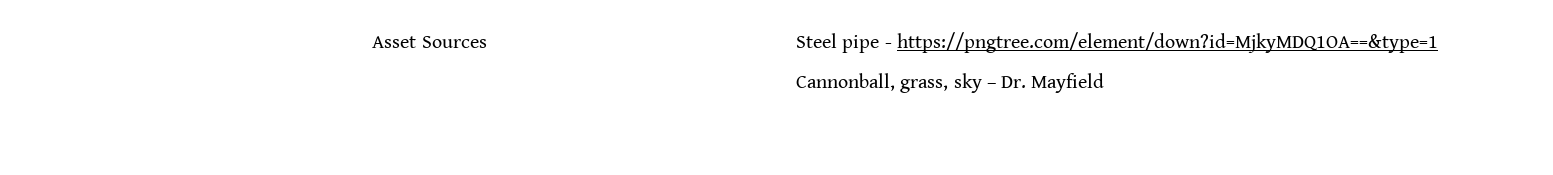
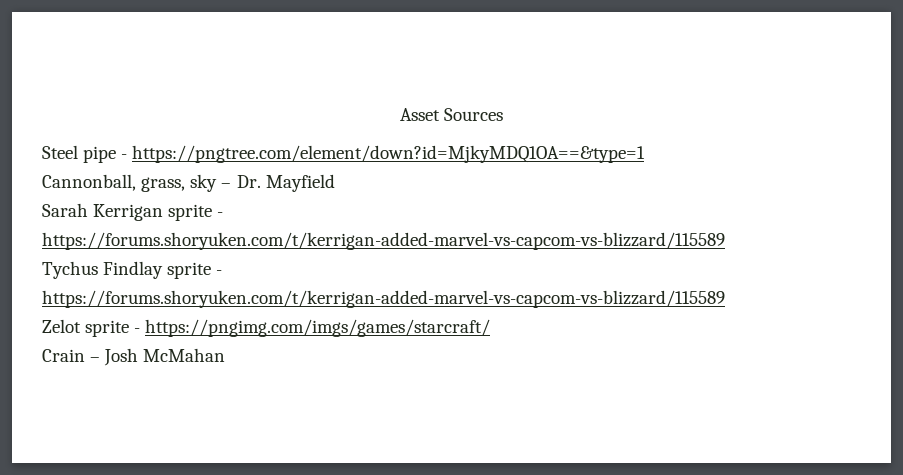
+ Sarah Kerrigan sprite - https://forums.shoryuken.com/t/kerrigan-added-marvel-vs-capcom-vs-blizzard/115589
+ Tychus Findlay sprite - https://forums.shoryuken.com/t/kerrigan-added-marvel-vs-capcom-vs-blizzard/115589
+ Zelot sprite - https://pngimg.com/imgs/games/starcraft/
+ Crain – Josh McMahan

